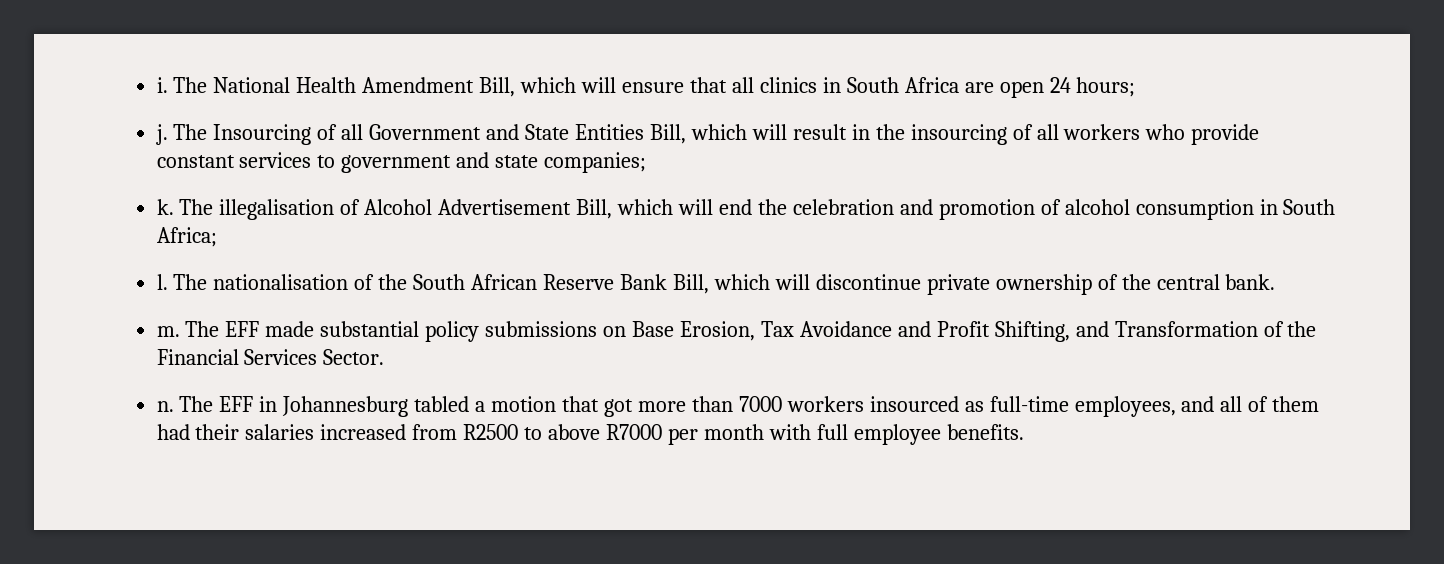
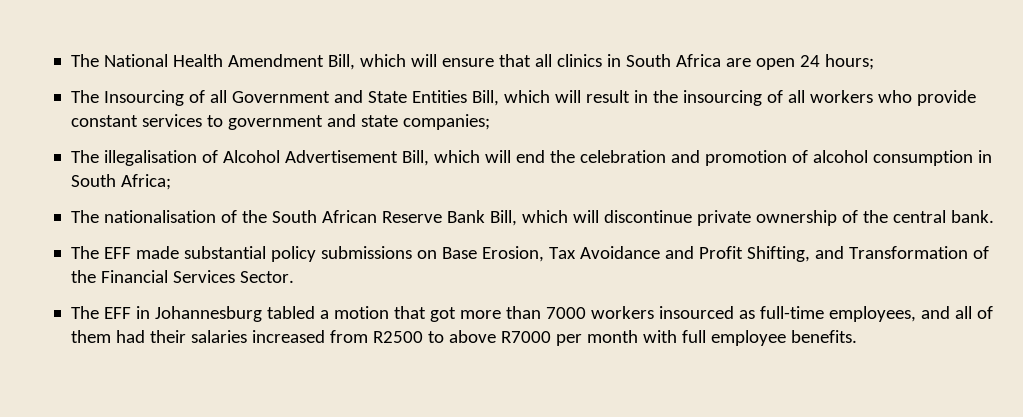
- i.
- j.
- k.
- l.
- m.
- n.

